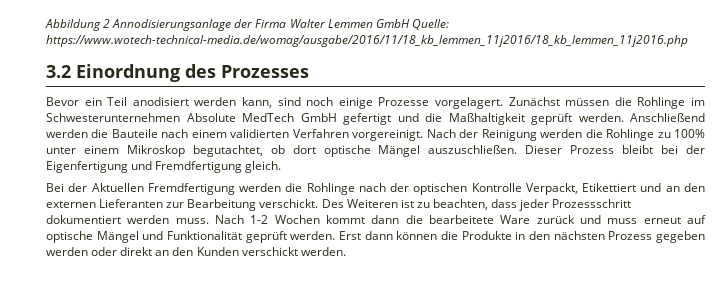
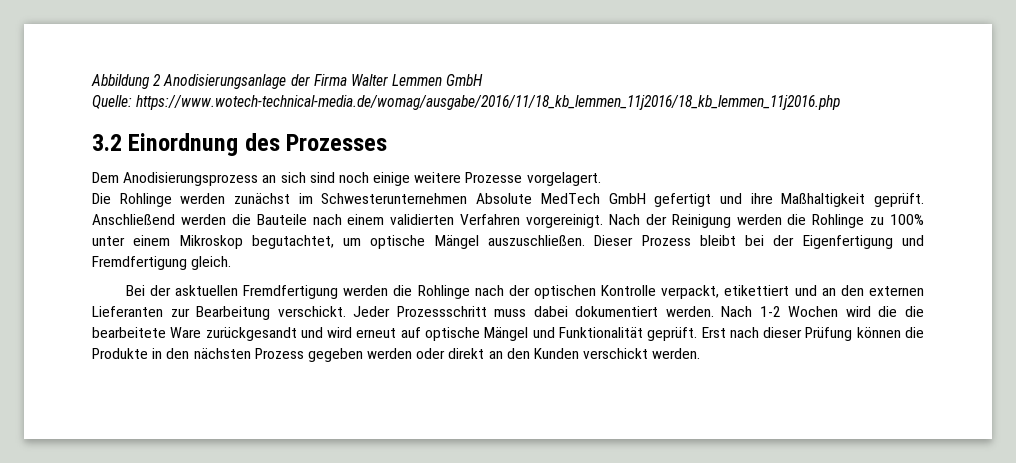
- Abbildung 2 Annodisierungsanlage der Firma Walter Lemmen GmbH Quelle: https://www.wotech-technical-media.de/womag/ausgabe/2016/11/18_kb_lemmen_11j2016/18_kb_lemmen_11j2016.php
+ Abbildung 2 Anodisierungsanlage der Firma Walter Lemmen GmbH
+ Quelle: https://www.wotech-technical-media.de/womag/ausgabe/2016/11/18_kb_lemmen_11j2016/18_kb_lemmen_11j2016.php
- Bevor ein Teil anodisiert werden kann, sind noch einige Prozesse vorgelagert. Zunächst müssen die Rohlinge im Schwesterunternehmen Absolute MedTech GmbH gefertigt und die Maßhaltigkeit geprüft werden.
+ Dem Anodisierungsprozess an sich sind noch einige weitere Prozesse vorgelagert.
+ Die Rohlinge werden zunächst im Schwesterunternehmen Absolute MedTech GmbH gefertigt und ihre Maßhaltigkeit geprüft.
- Nach der Reinigung werden die Rohlinge zu 100% unter einem Mikroskop begutachtet, ob dort optische Mängel auszuschließen.
+ Nach der Reinigung werden die Rohlinge zu 100% unter einem Mikroskop begutachtet, um optische Mängel auszuschließen.
- Bei der Aktuellen Fremdfertigung werden die Rohlinge nach der optischen Kontrolle Verpackt, Etikettiert und an den externen Lieferanten zur Bearbeitung verschickt.
+ Bei der asktuellen Fremdfertigung werden die Rohlinge nach der optischen Kontrolle verpackt, etikettiert und an den externen Lieferanten zur Bearbeitung verschickt.
- Des Weiteren ist zu beachten, dass jeder Prozessschritt dokumentiert werden muss.
+ Jeder Prozessschritt muss dabei dokumentiert werden.
- Nach 1-2 Wochen kommt dann die bearbeitete Ware zurück und muss erneut auf optische Mängel und Funktionalität geprüft werden. Erst dann können die Produkte in den nächsten Prozess gegeben werden oder direkt an den Kunden verschickt werden.
+ Nach 1-2 Wochen wird die die bearbeitete Ware zurückgesandt und wird erneut auf optische Mängel und Funktionalität geprüft. Erst nach dieser Prüfung können die Produkte in den nächsten Prozess gegeben werden oder direkt an den Kunden verschickt werden.

